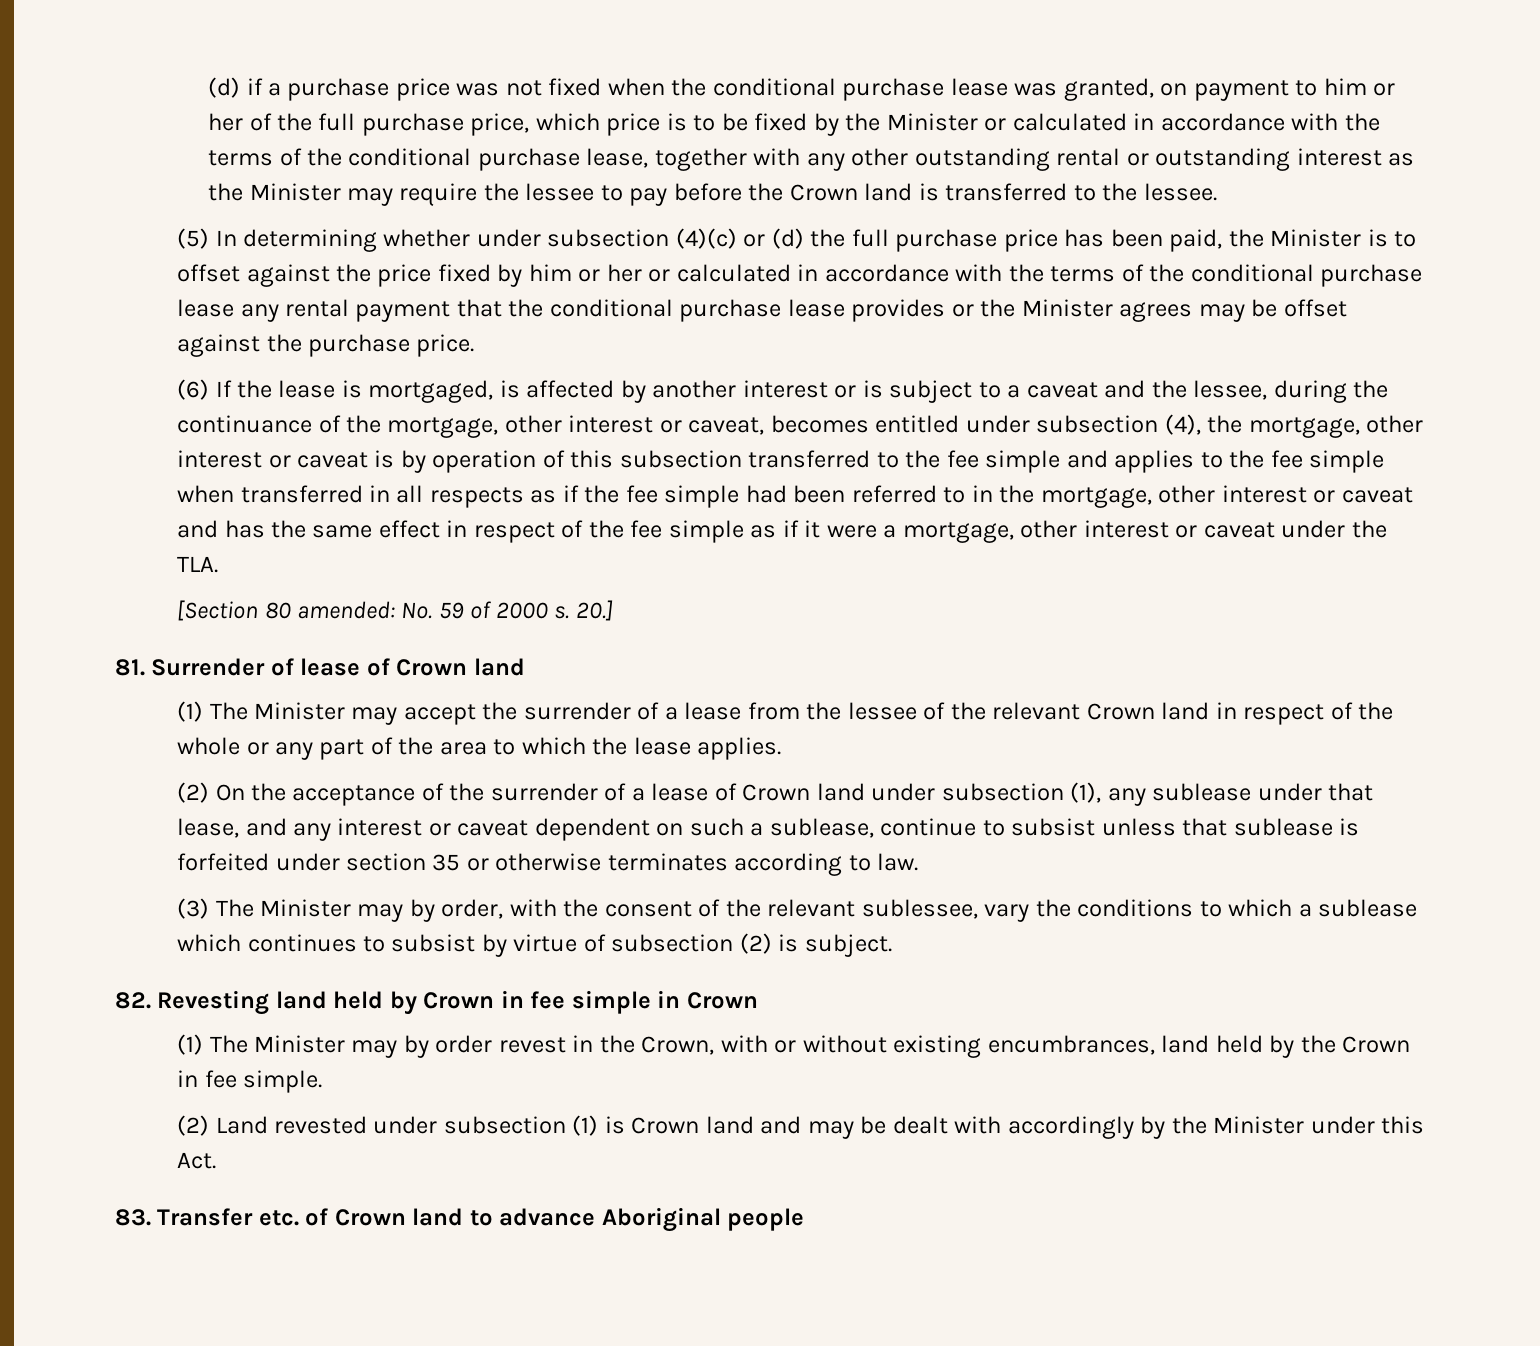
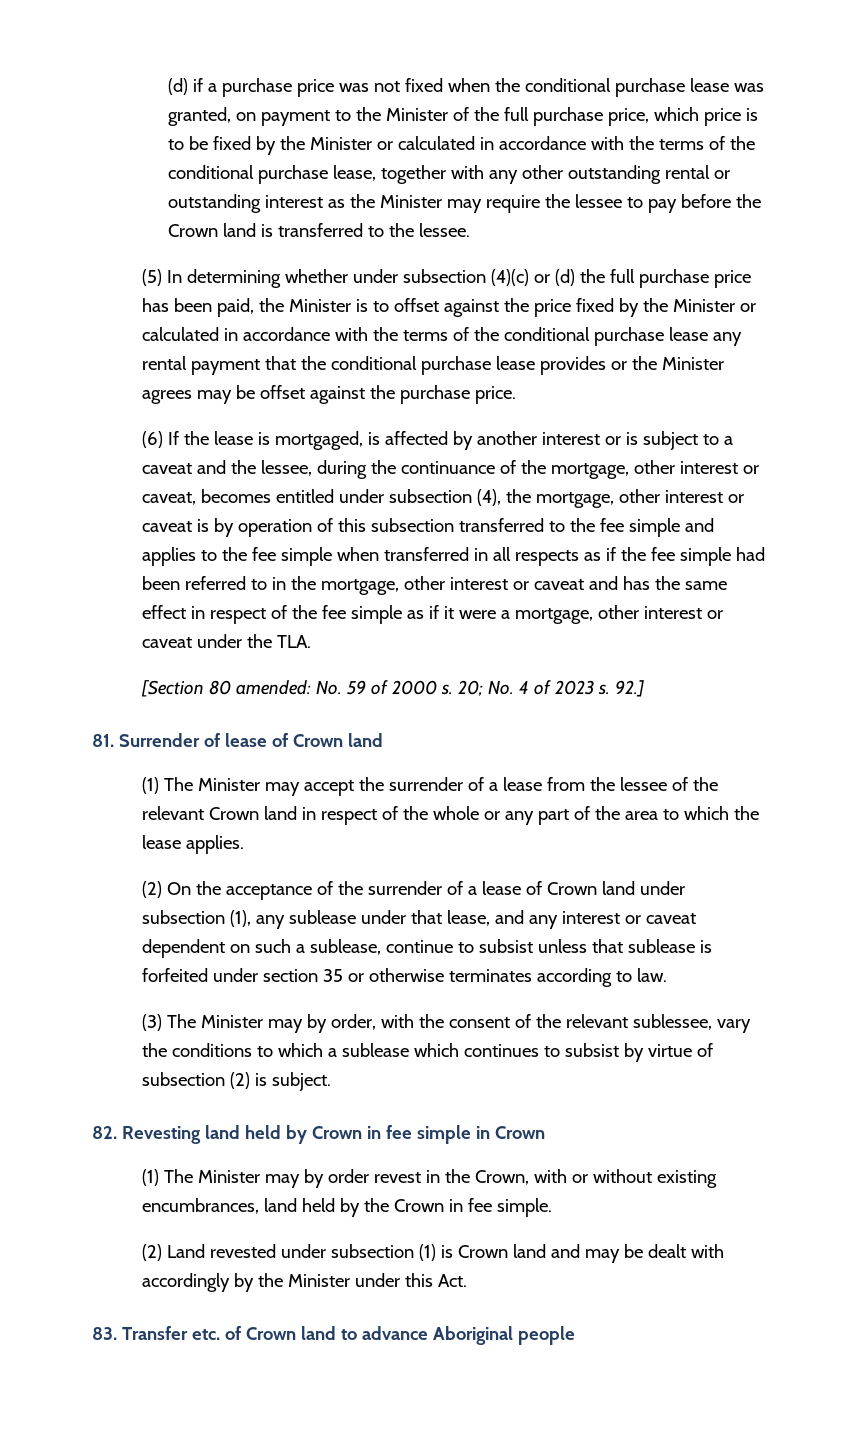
- (d) if a purchase price was not fixed when the conditional purchase lease was granted, on payment to him or her of the full purchase price, which price is to be fixed by the Minister or calculated in accordance with the terms of the conditional purchase lease, together with any other outstanding rental or outstanding interest as the Minister may require the lessee to pay before the Crown land is transferred to the lessee.
+ (d) if a purchase price was not fixed when the conditional purchase lease was granted, on payment to the Minister of the full purchase price, which price is to be fixed by the Minister or calculated in accordance with the terms of the conditional purchase lease, together with any other outstanding rental or outstanding interest as the Minister may require the lessee to pay before the Crown land is transferred to the lessee.
- (5) In determining whether under subsection (4)(c) or (d) the full purchase price has been paid, the Minister is to offset against the price fixed by him or her or calculated in accordance with the terms of the conditional purchase lease any rental payment that the conditional purchase lease provides or the Minister agrees may be offset against the purchase price.
+ (5) In determining whether under subsection (4)(c) or (d) the full purchase price has been paid, the Minister is to offset against the price fixed by the Minister or calculated in accordance with the terms of the conditional purchase lease any rental payment that the conditional purchase lease provides or the Minister agrees may be offset against the purchase price.
- 20.]
+ 20; No. 4 of 2023 s. 92.]

